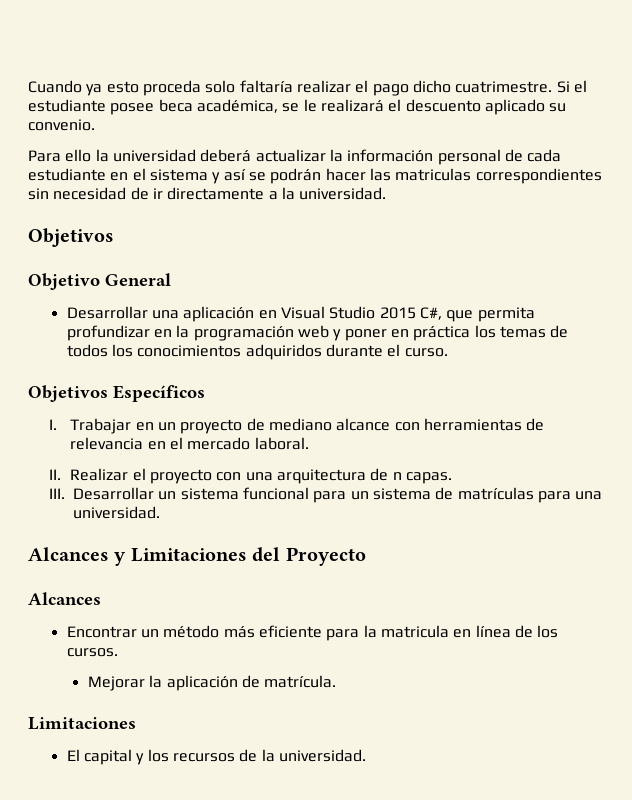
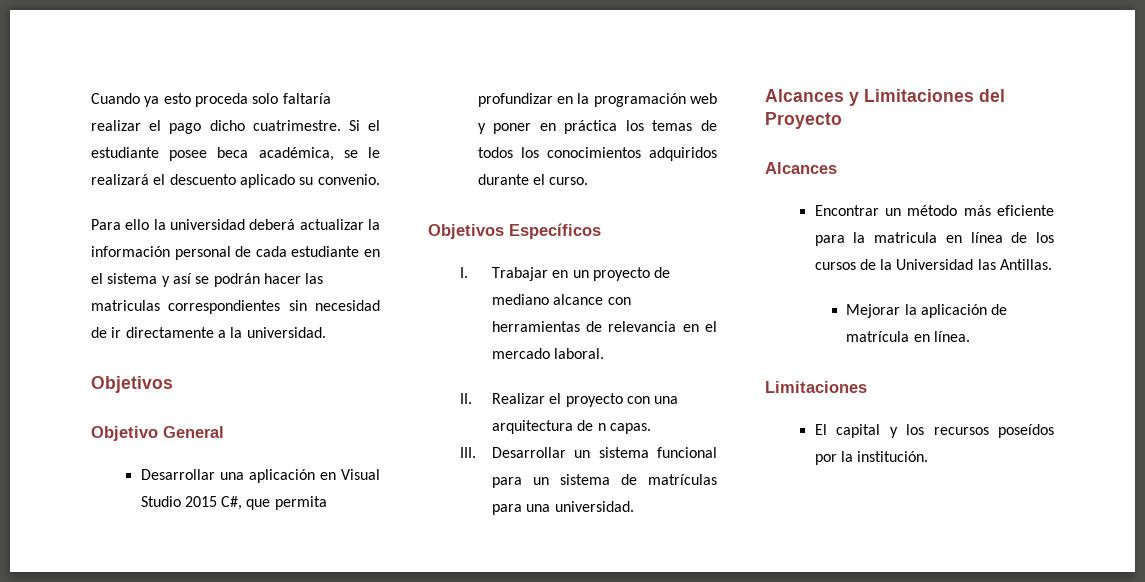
- Encontrar un método más eficiente para la matricula en línea de los cursos.
+ Encontrar un método más eficiente para la matricula en línea de los cursos de la Universidad las Antillas.
- Mejorar la aplicación de matrícula.
+ Mejorar la aplicación de matrícula en línea.
- El capital y los recursos de la universidad.
+ El capital y los recursos poseídos por la institución.

